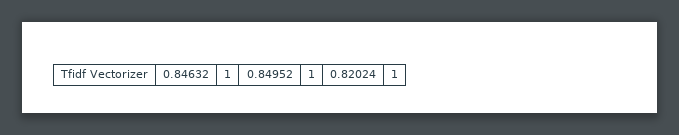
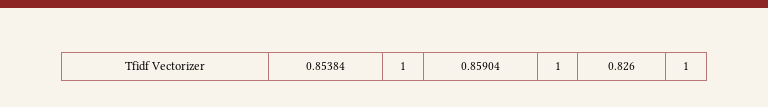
- Tfidf Vectorizer | 0.84632 | 1 | 0.84952 | 1 | 0.82024 | 1
+ Tfidf Vectorizer | 0.85384 | 1 | 0.85904 | 1 | 0.826 | 1

